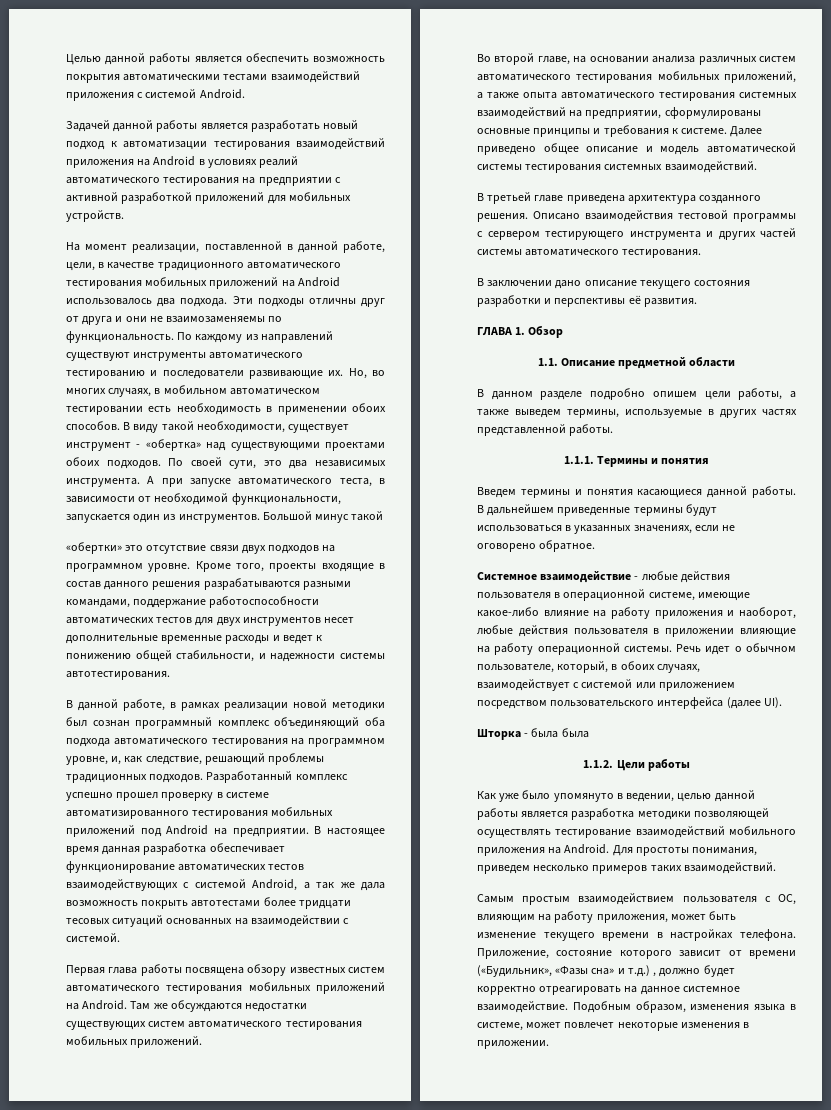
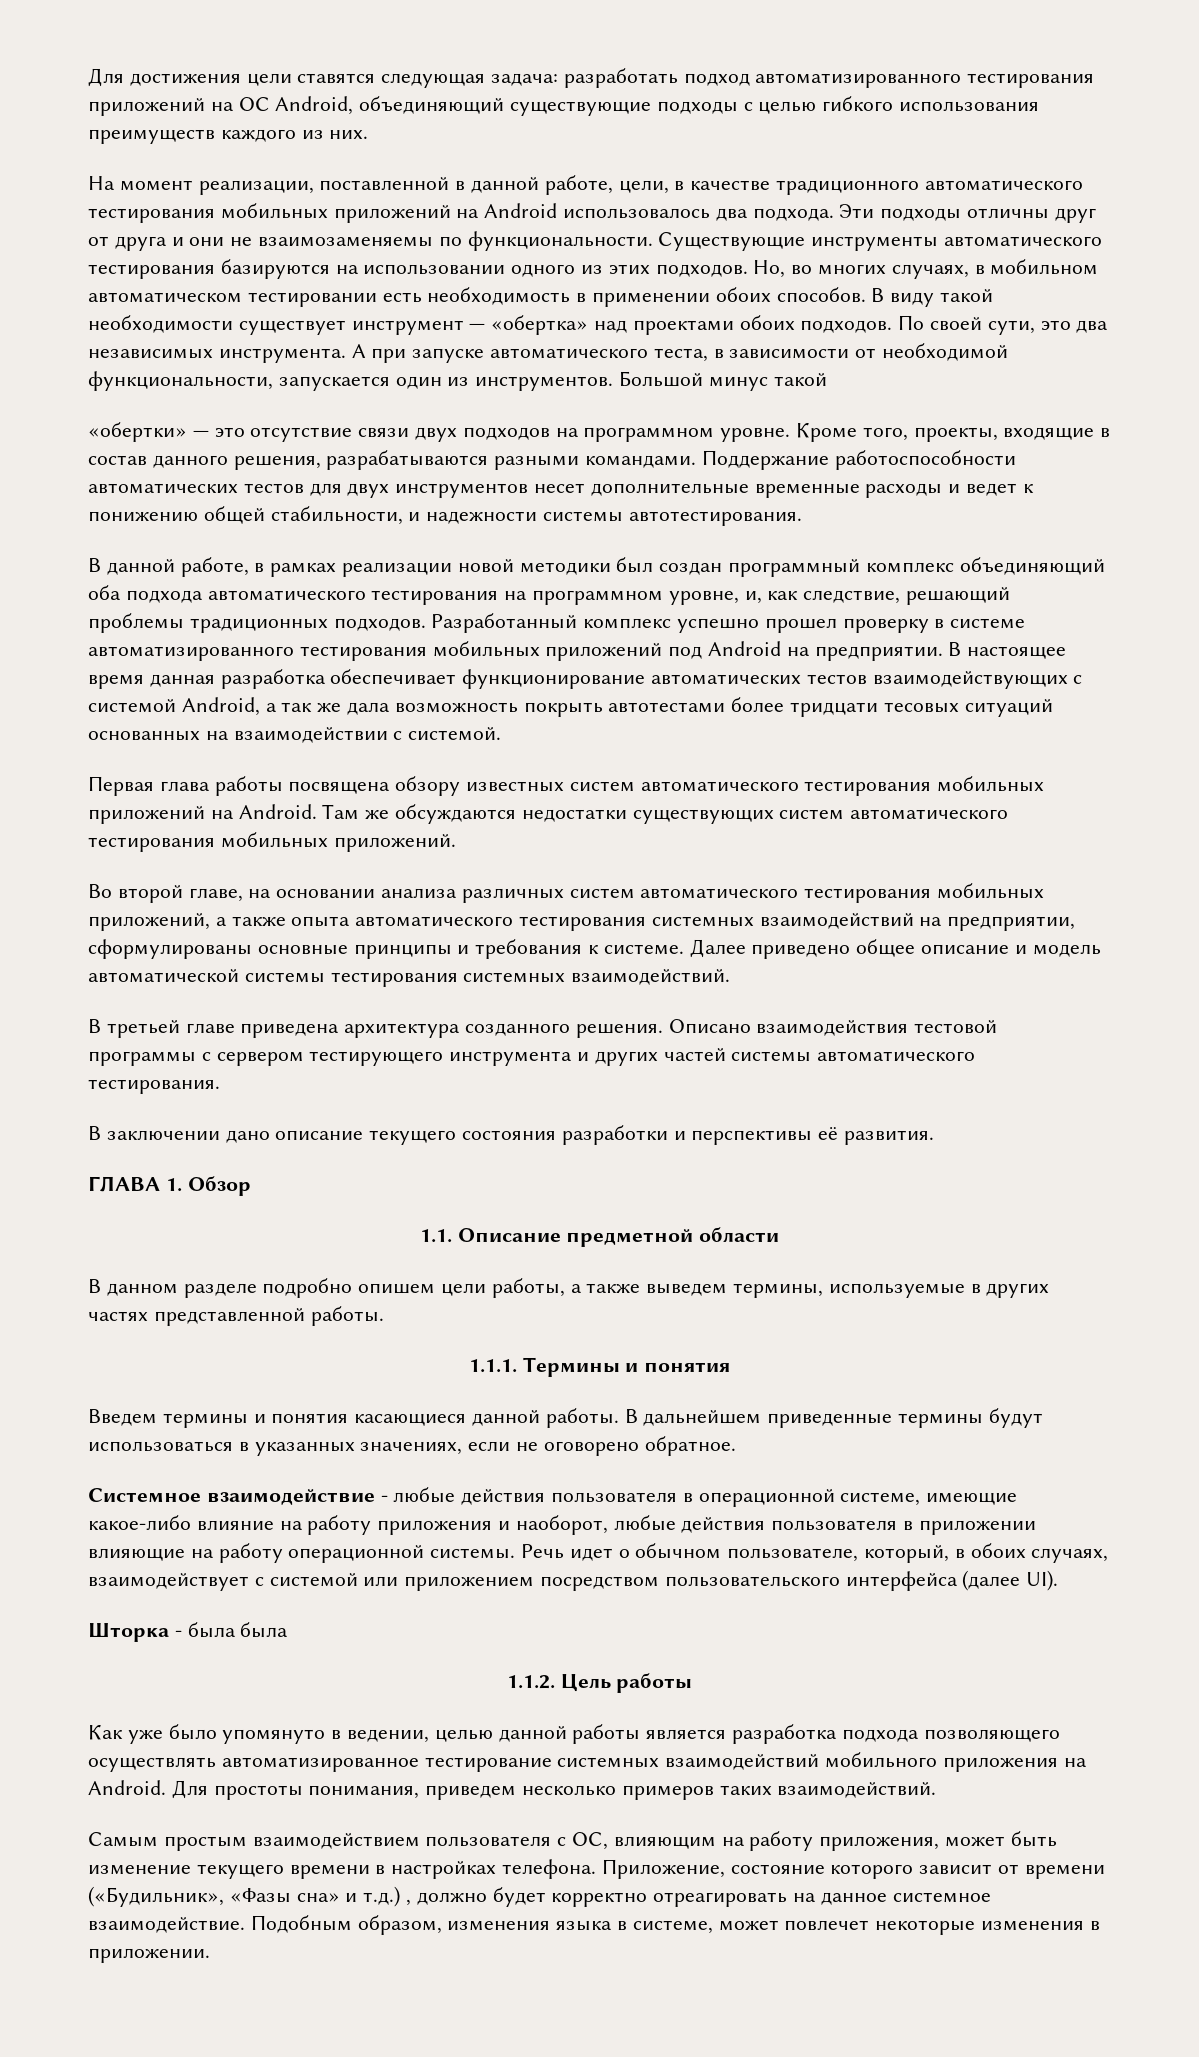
- Целью данной работы является обеспечить возможность покрытия автоматическими тестами взаимодействий приложения с системой Android.
- Задачей данной работы является разработать новый подход к автоматизации тестирования взаимодействий приложения на Android в условиях реалий автоматического тестирования на предприятии с активной разработкой приложений для мобильных устройств.
+ Для достижения цели ставятся следующая задача: разработать подход автоматизированного тестирования приложений на ОС Android, объединяющий существующие подходы с целью гибкого использования преимуществ каждого из них.
- Эти подходы отличны друг от друга и они не взаимозаменяемы по функциональность. По каждому из направлений существуют инструменты автоматического тестированию и последователи развивающие их.
+ Эти подходы отличны друг от друга и они не взаимозаменяемы по функциональности. Существующие инструменты автоматического тестирования базируются на использовании одного из этих подходов.
- В виду такой необходимости, существует инструмент - «обертка» над существующими проектами обоих подходов.
+ В виду такой необходимости существует инструмент — «обертка» над проектами обоих подходов.
- «обертки» это отсутствие связи двух подходов на программном уровне.
+ «обертки» — это отсутствие связи двух подходов на программном уровне.
- Кроме того, проекты входящие в состав данного решения разрабатываются разными командами, поддержание работоспособности автоматических тестов для двух инструментов несет дополнительные временные расходы и ведет к понижению общей стабильности, и надежности системы автотестирования.
+ Кроме того, проекты, входящие в состав данного решения, разрабатываются разными командами. Поддержание работоспособности автоматических тестов для двух инструментов несет дополнительные временные расходы и ведет к понижению общей стабильности, и надежности системы автотестирования.
- В данной работе, в рамках реализации новой методики был сознан программный комплекс объединяющий оба подхода автоматического тестирования на программном уровне, и, как следствие, решающий проблемы традиционных подходов.
+ В данной работе, в рамках реализации новой методики был создан программный комплекс объединяющий оба подхода автоматического тестирования на программном уровне, и, как следствие, решающий проблемы традиционных подходов.
- 1.1.2. Цели работы
+ 1.1.2. Цель работы
- Как уже было упомянуто в ведении, целью данной работы является разработка методики позволяющей осуществлять тестирование взаимодействий мобильного приложения на Android.
+ Как уже было упомянуто в ведении, целью данной работы является разработка подхода позволяющего осуществлять автоматизированное тестирование системных взаимодействий мобильного приложения на Android.

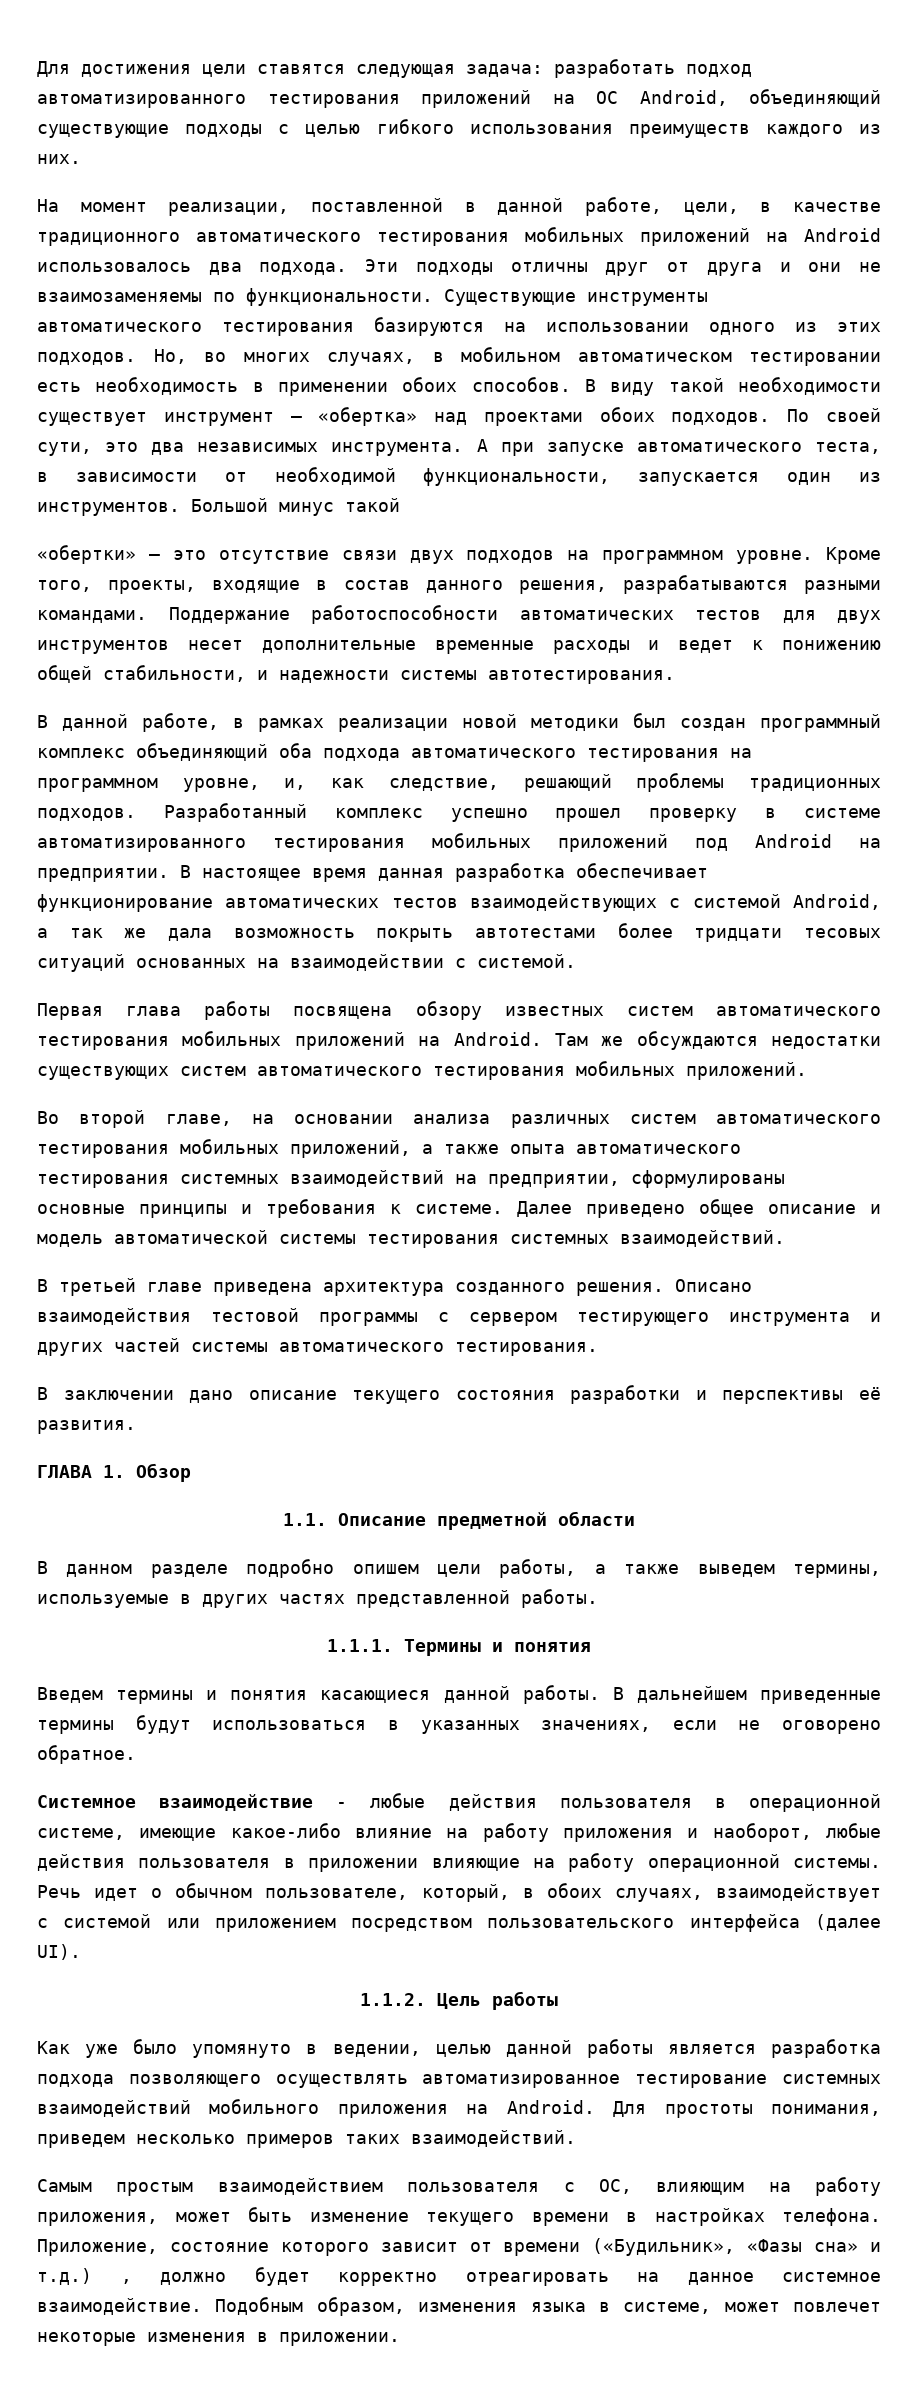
- Шторка - была была

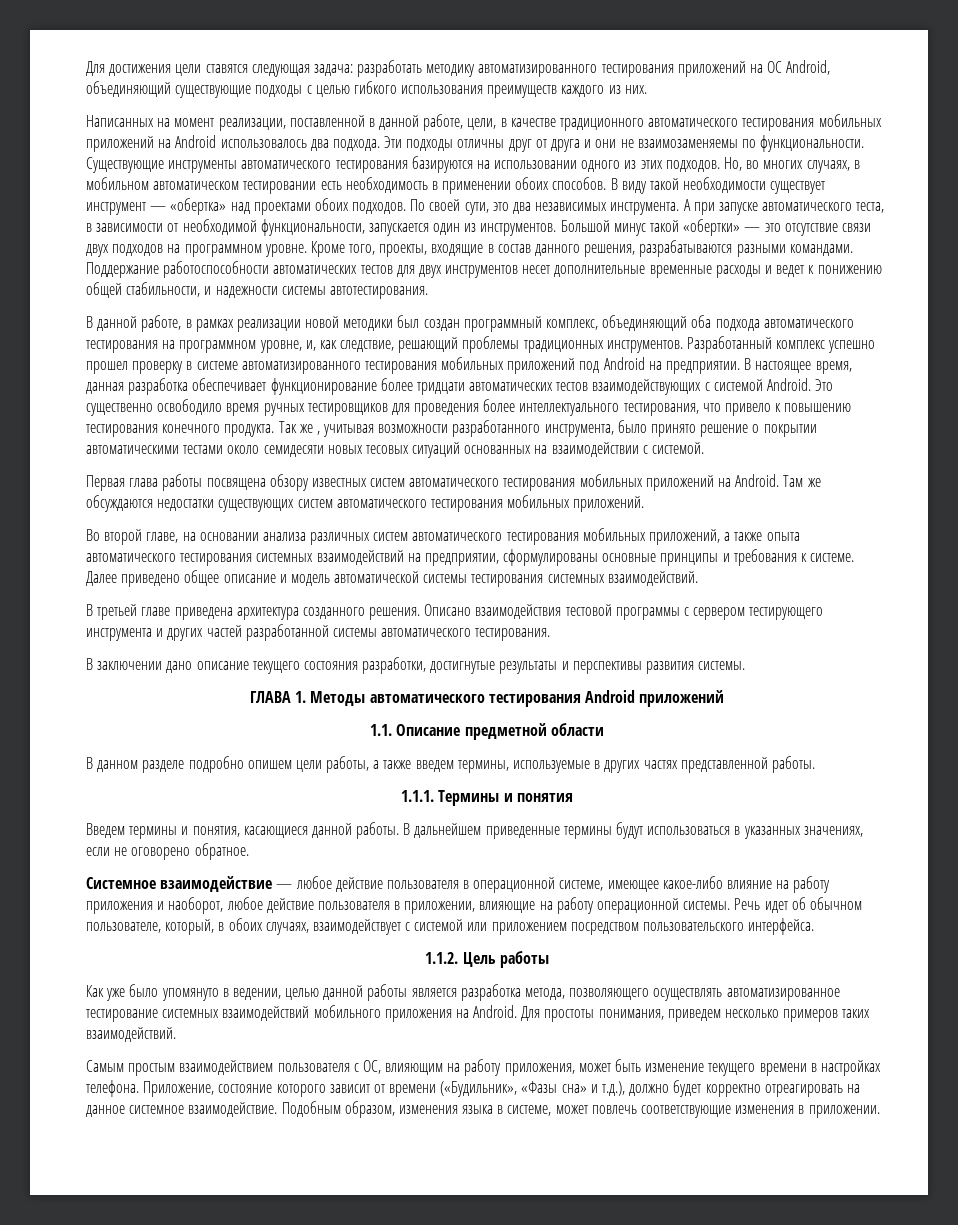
- Для достижения цели ставятся следующая задача: разработать подход автоматизированного тестирования приложений на ОС Android, объединяющий существующие подходы с целью гибкого использования преимуществ каждого из них.
+ Для достижения цели ставятся следующая задача: разработать методику автоматизированного тестирования приложений на ОС Android, объединяющий существующие подходы с целью гибкого использования преимуществ каждого из них.
- На момент реализации, поставленной в данной работе, цели, в качестве традиционного автоматического тестирования мобильных приложений на Android использовалось два подхода.
+ Написанных на момент реализации, поставленной в данной работе, цели, в качестве традиционного автоматического тестирования мобильных приложений на Android использовалось два подхода.
- Большой минус такой
- «обертки» — это отсутствие связи двух подходов на программном уровне.
+ Большой минус такой «обертки» — это отсутствие связи двух подходов на программном уровне.
- В данной работе, в рамках реализации новой методики был создан программный комплекс объединяющий оба подхода автоматического тестирования на программном уровне, и, как следствие, решающий проблемы традиционных подходов.
+ В данной работе, в рамках реализации новой методики был создан программный комплекс, объединяющий оба подхода автоматического тестирования на программном уровне, и, как следствие, решающий проблемы традиционных инструментов.
- В настоящее время данная разработка обеспечивает функционирование автоматических тестов взаимодействующих с системой Android, а так же дала возможность покрыть автотестами более тридцати тесовых ситуаций основанных на взаимодействии с системой.
+ В настоящее время, данная разработка обеспечивает функционирование более тридцати автоматических тестов взаимодействующих с системой Android. Это существенно освободило время ручных тестировщиков для проведения более интеллектуального тестирования, что привело к повышению тестирования конечного продукта. Так же , учитывая возможности разработанного инструмента, было принято решение о покрытии автоматическими тестами около семидесяти новых тесовых ситуаций основанных на взаимодействии с системой.
- Описано взаимодействия тестовой программы с сервером тестирующего инструмента и других частей системы автоматического тестирования.
+ Описано взаимодействия тестовой программы с сервером тестирующего инструмента и других частей разработанной системы автоматического тестирования.
- В заключении дано описание текущего состояния разработки и перспективы её развития.
- ГЛАВА 1. Обзор
+ В заключении дано описание текущего состояния разработки, достигнутые результаты и перспективы развития системы.
+ ГЛАВА 1. Методы автоматического тестирования Android приложений
- В данном разделе подробно опишем цели работы, а также выведем термины, используемые в других частях представленной работы.
+ В данном разделе подробно опишем цели работы, а также введем термины, используемые в других частях представленной работы.
- Введем термины и понятия касающиеся данной работы.
+ Введем термины и понятия, касающиеся данной работы.
- Системное взаимодействие - любые действия пользователя в операционной системе, имеющие какое-либо влияние на работу приложения и наоборот, любые действия пользователя в приложении влияющие на работу операционной системы.
+ Системное взаимодействие — любое действие пользователя в операционной системе, имеющее какое-либо влияние на работу приложения и наоборот, любое действие пользователя в приложении, влияющие на работу операционной системы.
- Речь идет о обычном пользователе, который, в обоих случаях, взаимодействует с системой или приложением посредством пользовательского интерфейса (далее UI).
+ Речь идет об обычном пользователе, который, в обоих случаях, взаимодействует с системой или приложением посредством пользовательского интерфейса.
- Как уже было упомянуто в ведении, целью данной работы является разработка подхода позволяющего осуществлять автоматизированное тестирование системных взаимодействий мобильного приложения на Android.
+ Как уже было упомянуто в ведении, целью данной работы является разработка метода, позволяющего осуществлять автоматизированное тестирование системных взаимодействий мобильного приложения на Android.
- Приложение, состояние которого зависит от времени («Будильник», «Фазы сна» и т.д.) , должно будет корректно отреагировать на данное системное взаимодействие.
+ Приложение, состояние которого зависит от времени («Будильник», «Фазы сна» и т.д.), должно будет корректно отреагировать на данное системное взаимодействие.
- Подобным образом, изменения языка в системе, может повлечет некоторые изменения в приложении.
+ Подобным образом, изменения языка в системе, может повлечь соответствующие изменения в приложении.

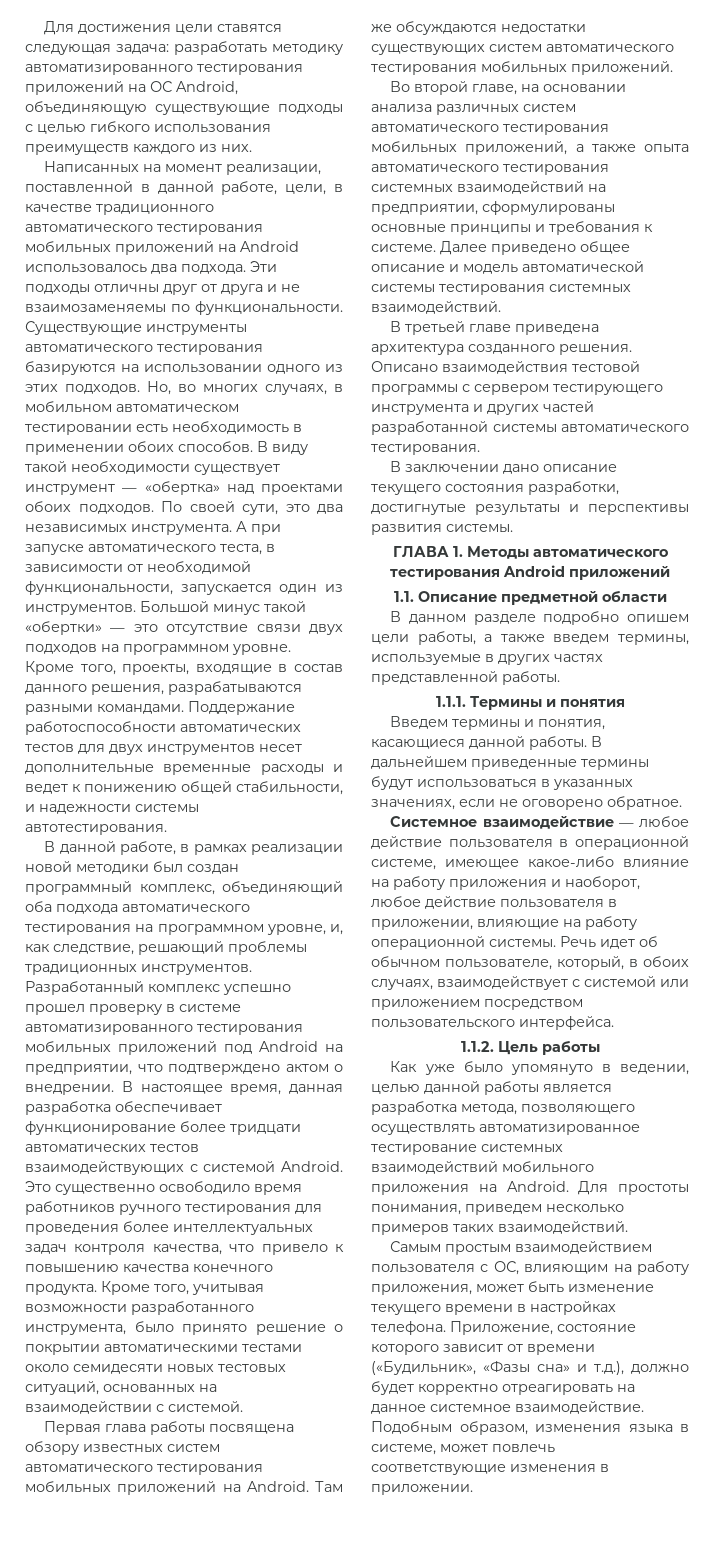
- Для достижения цели ставятся следующая задача: разработать методику автоматизированного тестирования приложений на ОС Android, объединяющий существующие подходы с целью гибкого использования преимуществ каждого из них.
+ Для достижения цели ставятся следующая задача: разработать методику автоматизированного тестирования приложений на ОС Android, объединяющую существующие подходы с целью гибкого использования преимуществ каждого из них.
- Эти подходы отличны друг от друга и они не взаимозаменяемы по функциональности.
+ Эти подходы отличны друг от друга и не взаимозаменяемы по функциональности.
- Разработанный комплекс успешно прошел проверку в системе автоматизированного тестирования мобильных приложений под Android на предприятии.
+ Разработанный комплекс успешно прошел проверку в системе автоматизированного тестирования мобильных приложений под Android на предприятии, что подтверждено актом о внедрении.
- Это существенно освободило время ручных тестировщиков для проведения более интеллектуального тестирования, что привело к повышению тестирования конечного продукта.
+ Это существенно освободило время работников ручного тестирования для проведения более интеллектуальных задач контроля качества, что привело к повышению качества конечного продукта.
- Так же , учитывая возможности разработанного инструмента, было принято решение о покрытии автоматическими тестами около семидесяти новых тесовых ситуаций основанных на взаимодействии с системой.
+ Кроме того, учитывая возможности разработанного инструмента, было принято решение о покрытии автоматическими тестами около семидесяти новых тестовых ситуаций, основанных на взаимодействии с системой.

